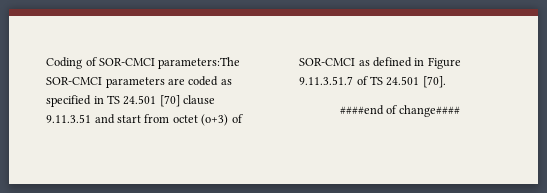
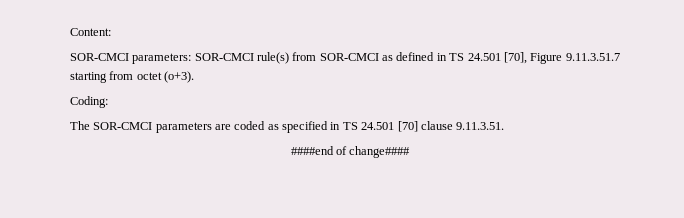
- Coding of SOR-CMCI parameters:The SOR-CMCI parameters are coded as specified in TS 24.501 [70] clause 9.11.3.51 and start from octet (o+3) of SOR-CMCI as defined in Figure 9.11.3.51.7 of TS 24.501 [70].
+ Content:
+ SOR-CMCI parameters: SOR-CMCI rule(s) from SOR-CMCI as defined in TS 24.501 [70], Figure 9.11.3.51.7 starting from octet (o+3).
+ Coding:
+ The SOR-CMCI parameters are coded as specified in TS 24.501 [70] clause 9.11.3.51.

